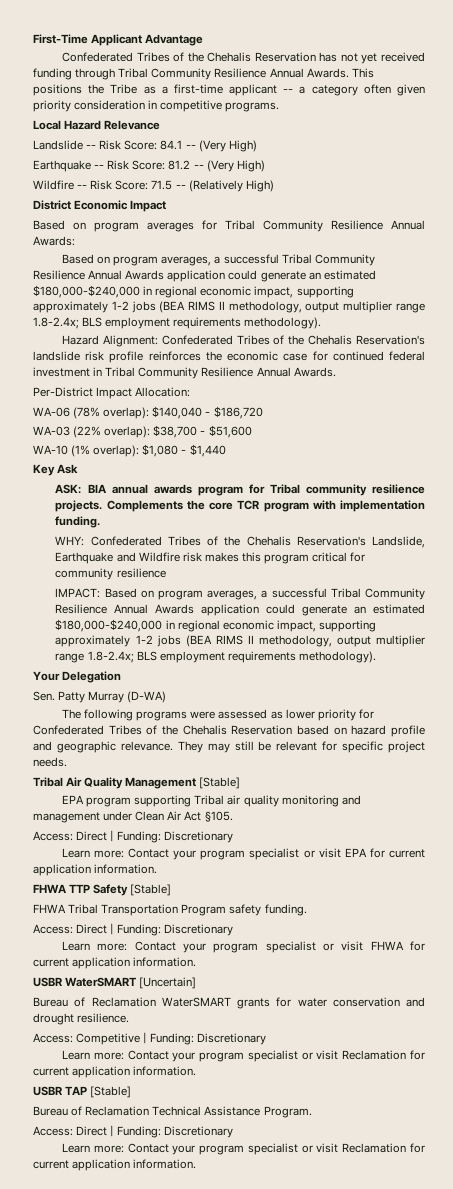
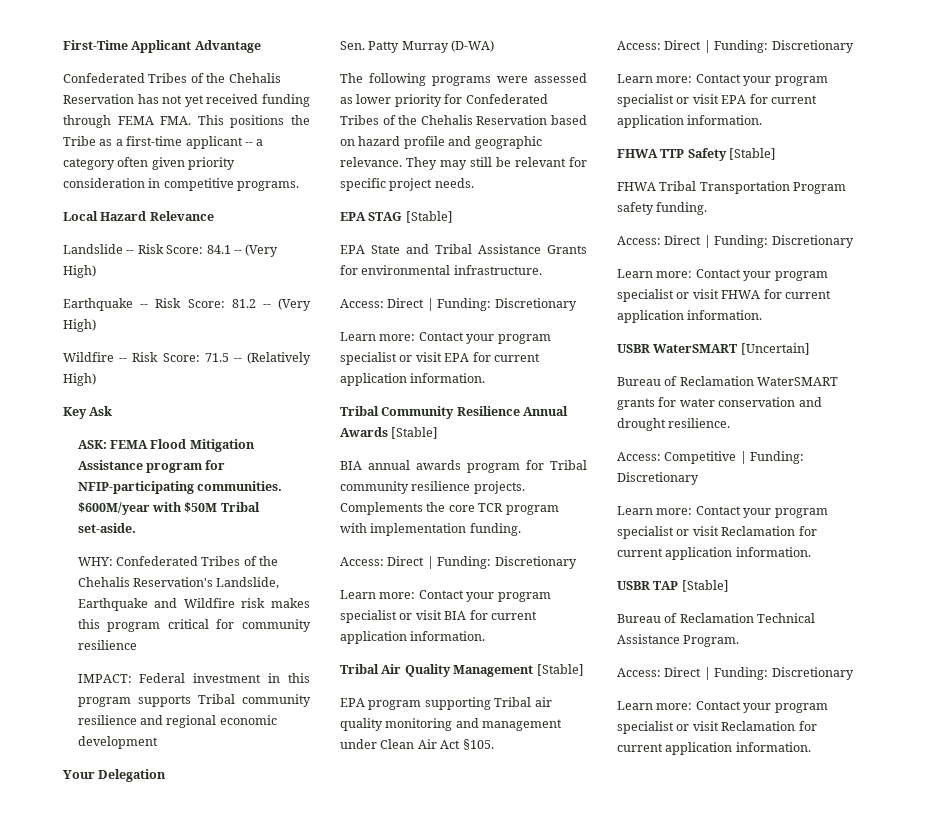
- Confederated Tribes of the Chehalis Reservation has not yet received funding through Tribal Community Resilience Annual Awards. This positions the Tribe as a first-time applicant -- a category often given priority consideration in competitive programs.
+ Confederated Tribes of the Chehalis Reservation has not yet received funding through FEMA FMA. This positions the Tribe as a first-time applicant -- a category often given priority consideration in competitive programs.
- District Economic Impact
- Based on program averages for Tribal Community Resilience Annual Awards:
- Based on program averages, a successful Tribal Community Resilience Annual Awards application could generate an estimated $180,000-$240,000 in regional economic impact, supporting approximately 1-2 jobs (BEA RIMS II methodology, output multiplier range 1.8-2.4x; BLS employment requirements methodology).
- Hazard Alignment: Confederated Tribes of the Chehalis Reservation's landslide risk profile reinforces the economic case for continued federal investment in Tribal Community Resilience Annual Awards.
- Per-District Impact Allocation:
- WA-06 (78% overlap): $140,040 - $186,720
- WA-03 (22% overlap): $38,700 - $51,600
- WA-10 (1% overlap): $1,080 - $1,440
  Key Ask
- ASK: BIA annual awards program for Tribal community resilience projects. Complements the core TCR program with implementation funding.
+ ASK: FEMA Flood Mitigation Assistance program for NFIP-participating communities. $600M/year with $50M Tribal set-aside.
- IMPACT: Based on program averages, a successful Tribal Community Resilience Annual Awards application could generate an estimated $180,000-$240,000 in regional economic impact, supporting approximately 1-2 jobs (BEA RIMS II methodology, output multiplier range 1.8-2.4x; BLS employment requirements methodology).
+ IMPACT: Federal investment in this program supports Tribal community resilience and regional economic development
+ EPA STAG [Stable]
+ EPA State and Tribal Assistance Grants for environmental infrastructure.
+ Access: Direct | Funding: Discretionary
+ Learn more: Contact your program specialist or visit EPA for current application information.
+ Tribal Community Resilience Annual Awards [Stable]
+ BIA annual awards program for Tribal community resilience projects. Complements the core TCR program with implementation funding.
+ Access: Direct | Funding: Discretionary
+ Learn more: Contact your program specialist or visit BIA for current application information.

